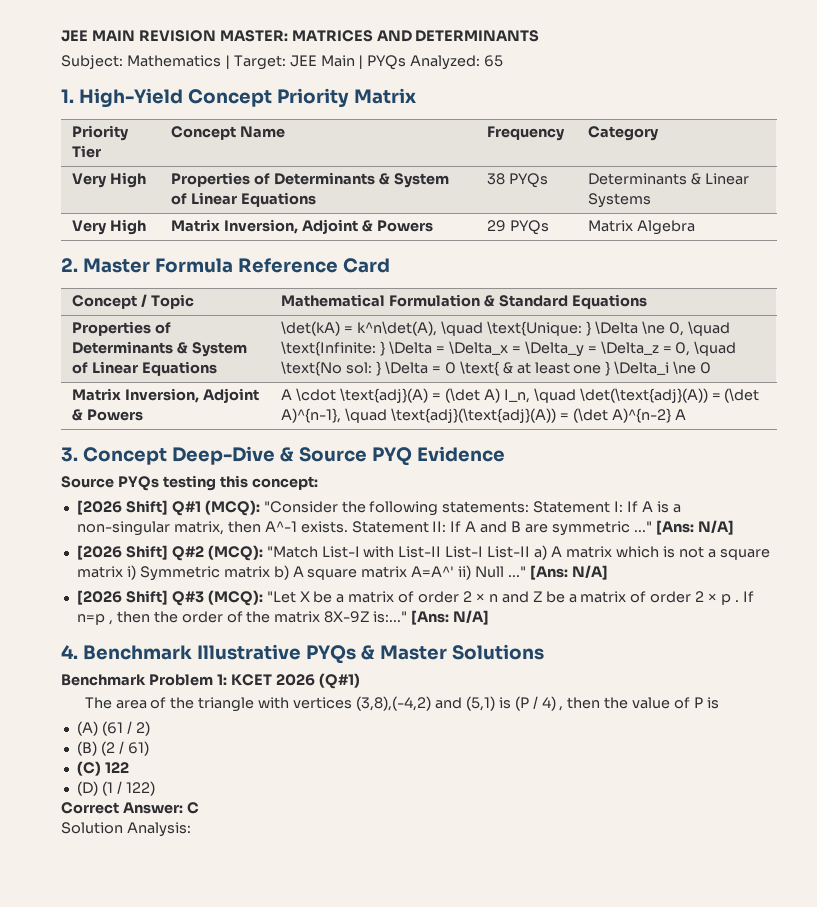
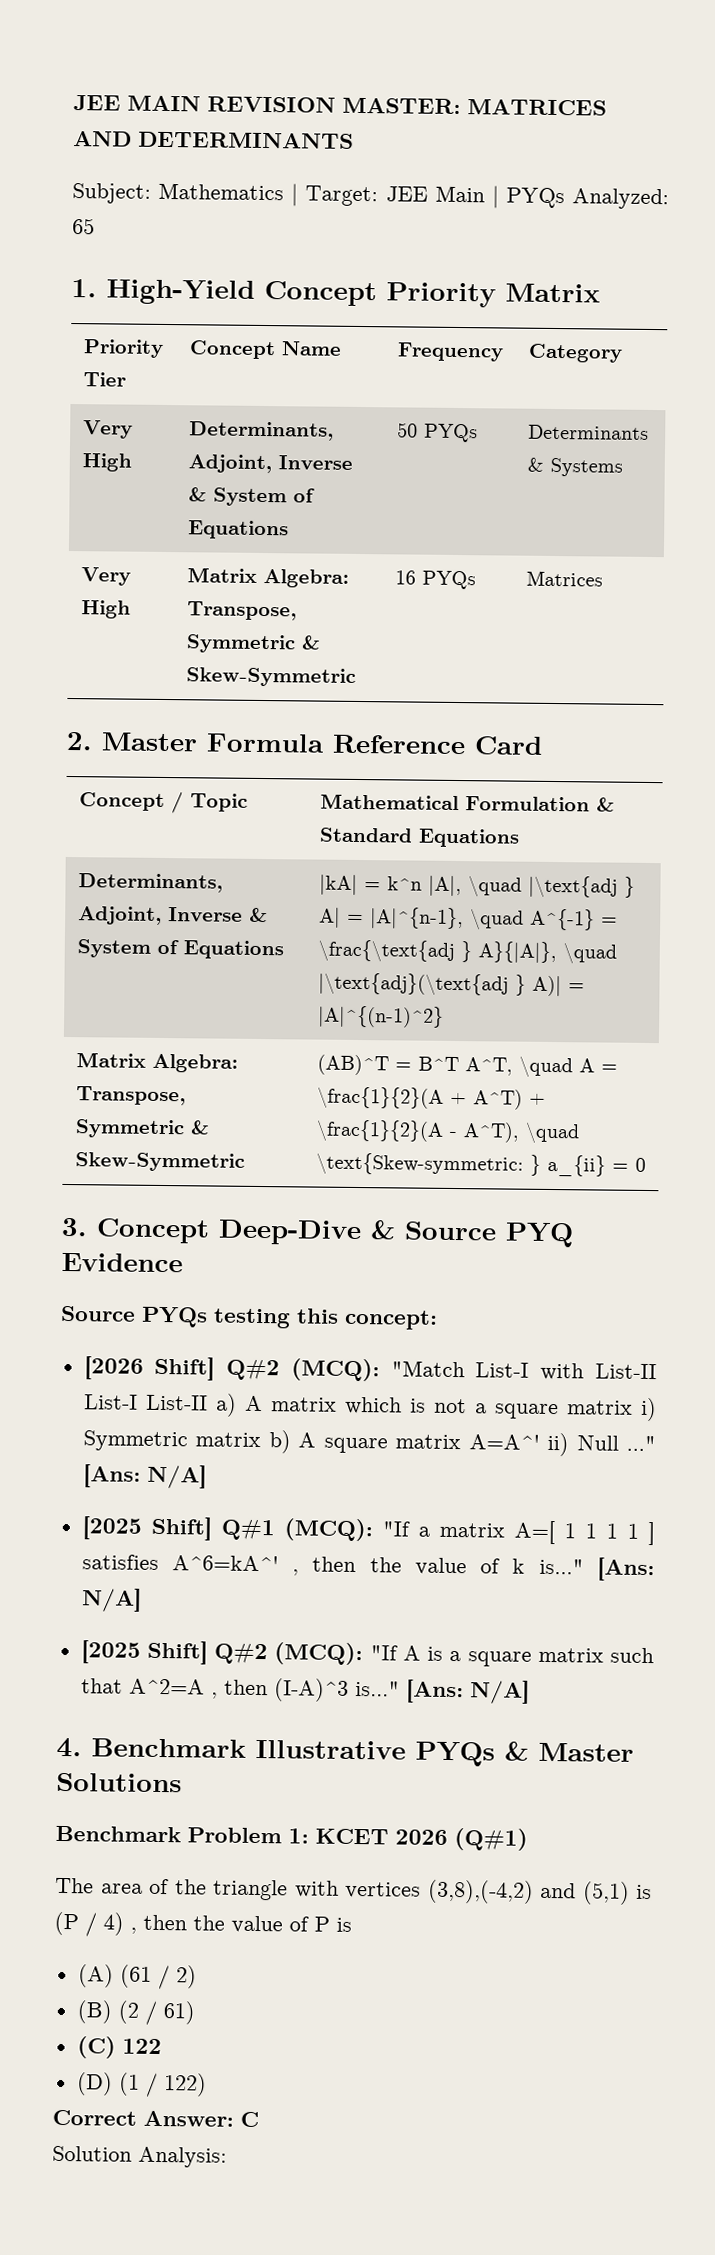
- Very High | Properties of Determinants & System of Linear Equations | 38 PYQs | Determinants & Linear Systems
+ Very High | Determinants, Adjoint, Inverse & System of Equations | 50 PYQs | Determinants & Systems
- Very High | Matrix Inversion, Adjoint & Powers | 29 PYQs | Matrix Algebra
+ Very High | Matrix Algebra: Transpose, Symmetric & Skew-Symmetric | 16 PYQs | Matrices
- Properties of Determinants & System of Linear Equations | \det(kA) = k^n\det(A), \quad \text{Unique: } \Delta \ne 0, \quad \text{Infinite: } \Delta = \Delta_x = \Delta_y = \Delta_z = 0, \quad \text{No sol: } \Delta = 0 \text{ & at least one } \Delta_i \ne 0
- Matrix Inversion, Adjoint & Powers | A \cdot \text{adj}(A) = (\det A) I_n, \quad \det(\text{adj}(A)) = (\det A)^{n-1}, \quad \text{adj}(\text{adj}(A)) = (\det A)^{n-2} A
+ Determinants, Adjoint, Inverse & System of Equations | |kA| = k^n |A|, \quad |\text{adj } A| = |A|^{n-1}, \quad A^{-1} = \frac{\text{adj } A}{|A|}, \quad |\text{adj}(\text{adj } A)| = |A|^{(n-1)^2}
+ Matrix Algebra: Transpose, Symmetric & Skew-Symmetric | (AB)^T = B^T A^T, \quad A = \frac{1}{2}(A + A^T) + \frac{1}{2}(A - A^T), \quad \text{Skew-symmetric: } a_{ii} = 0
- [2026 Shift] Q#1 (MCQ): "Consider the following statements: Statement I: If A is a non-singular matrix, then A^-1 exists. Statement II: If A and B are symmetric ..." [Ans: N/A]
- [2026 Shift] Q#3 (MCQ): "Let X be a matrix of order 2 × n and Z be a matrix of order 2 × p . If n=p , then the order of the matrix 8X-9Z is:..."
+ [2025 Shift] Q#1 (MCQ): "If a matrix A=[ 1 1 1 1 ] satisfies A^6=kA^' , then the value of k is..." [Ans: N/A]
+ [2025 Shift] Q#2 (MCQ): "If A is a square matrix such that A^2=A , then (I-A)^3 is..."

